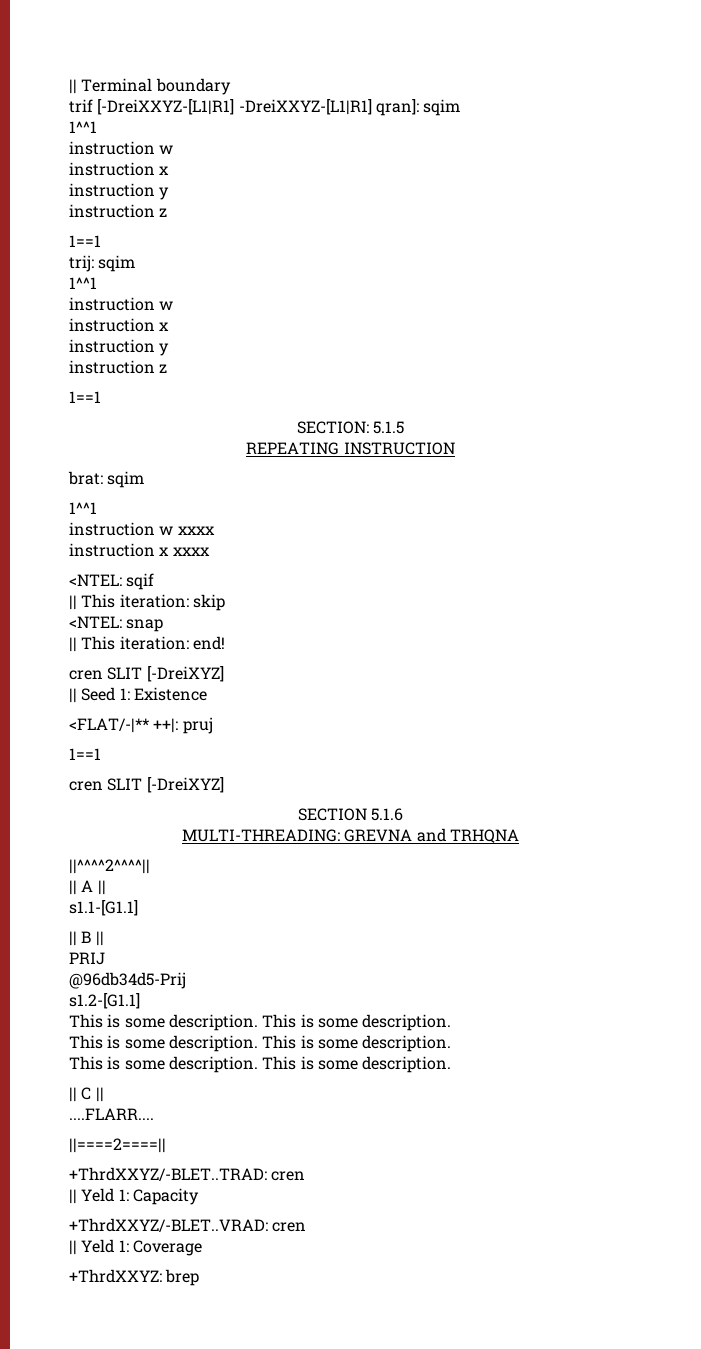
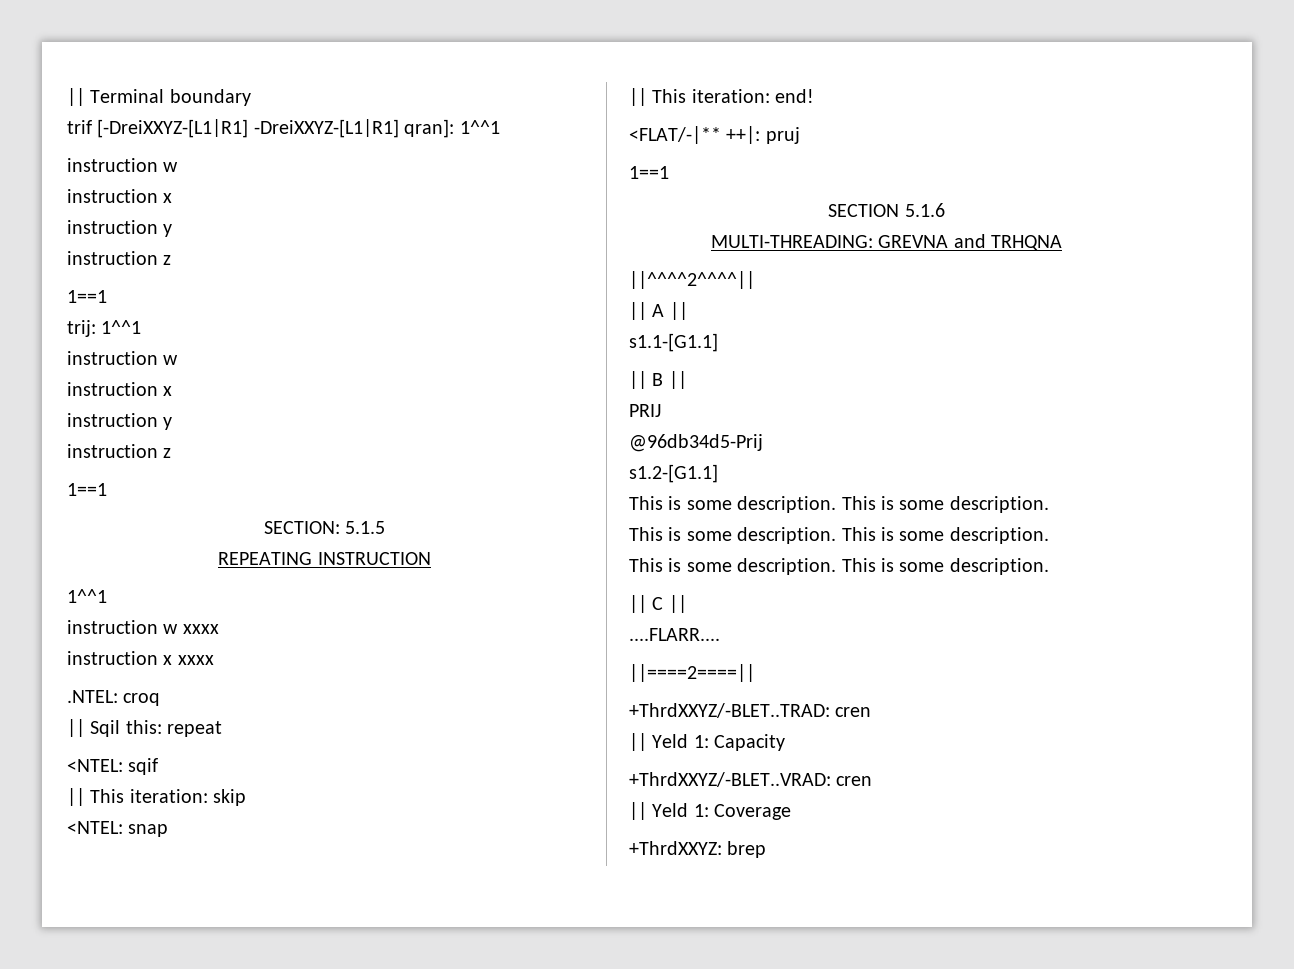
- trif [-DreiXXYZ-[L1|R1] -DreiXXYZ-[L1|R1] qran]: sqim
- 1^^1
+ trif [-DreiXXYZ-[L1|R1] -DreiXXYZ-[L1|R1] qran]: 1^^1
- trij: sqim
- 1^^1
+ trij: 1^^1
- brat: sqim
+ .NTEL: croq
+ || Sqil this: repeat
  || This iteration: end!
- cren SLIT [-DreiXYZ]
- || Seed 1: Existence
  <FLAT/-|** ++|: pruj
  1==1
- cren SLIT [-DreiXYZ]

